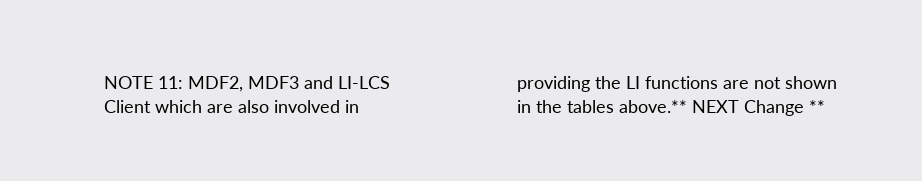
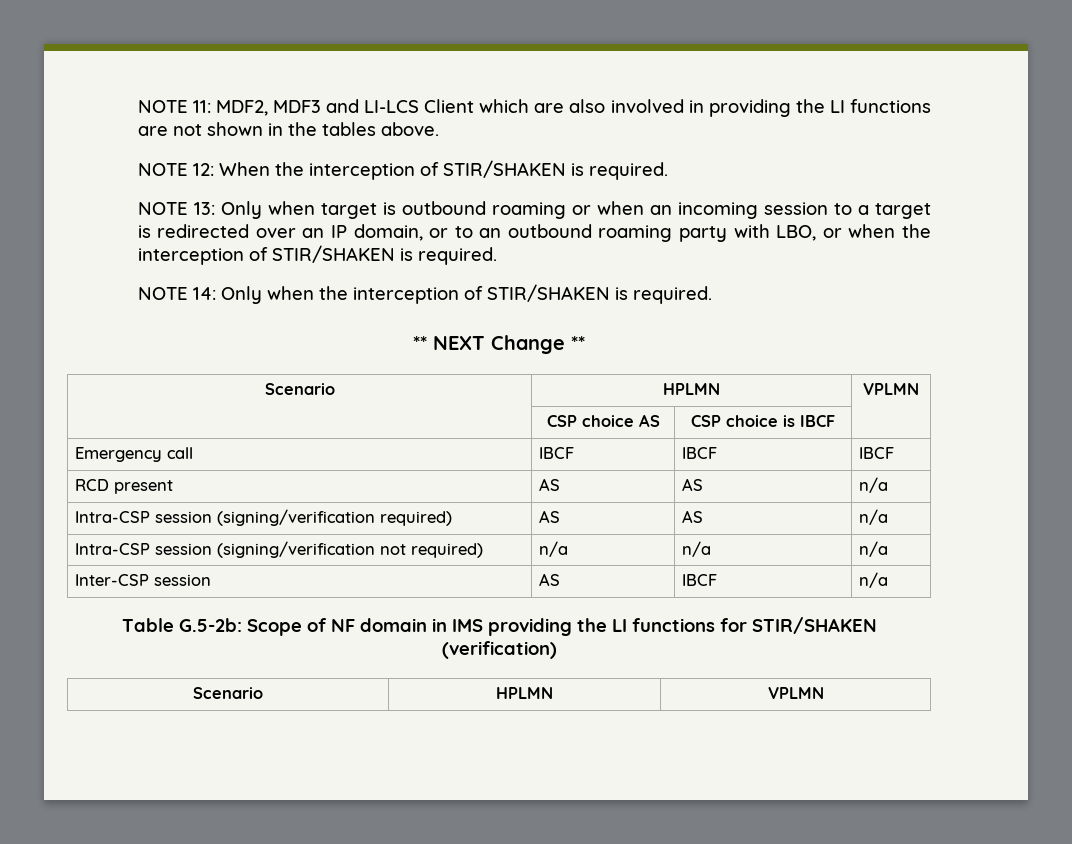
- NOTE 11: MDF2, MDF3 and LI-LCS Client which are also involved in providing the LI functions are not shown in the tables above.** NEXT Change **
+ NOTE 11: MDF2, MDF3 and LI-LCS Client which are also involved in providing the LI functions are not shown in the tables above.
+ NOTE 12: When the interception of STIR/SHAKEN is required.
+ NOTE 13: Only when target is outbound roaming or when an incoming session to a target is redirected over an IP domain, or to an outbound roaming party with LBO, or when the interception of STIR/SHAKEN is required.
+ NOTE 14: Only when the interception of STIR/SHAKEN is required.
+ ** NEXT Change **
+ Scenario | HPLMN | VPLMN
+ | CSP choice AS | CSP choice is IBCF |
+ Emergency call | IBCF | IBCF | IBCF
+ RCD present | AS | AS | n/a
+ Intra-CSP session (signing/verification required) | AS | AS | n/a
+ Intra-CSP session (signing/verification not required) | n/a | n/a | n/a
+ Inter-CSP session | AS | IBCF | n/a
+ Table G.5-2b: Scope of NF domain in IMS providing the LI functions for STIR/SHAKEN (verification)
+ Scenario | HPLMN | VPLMN

